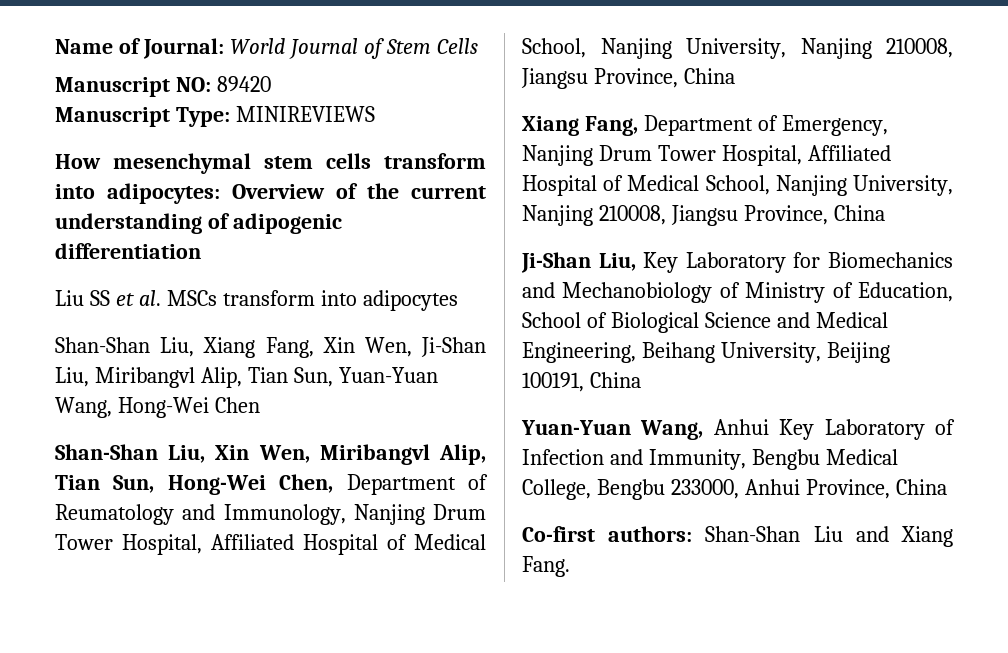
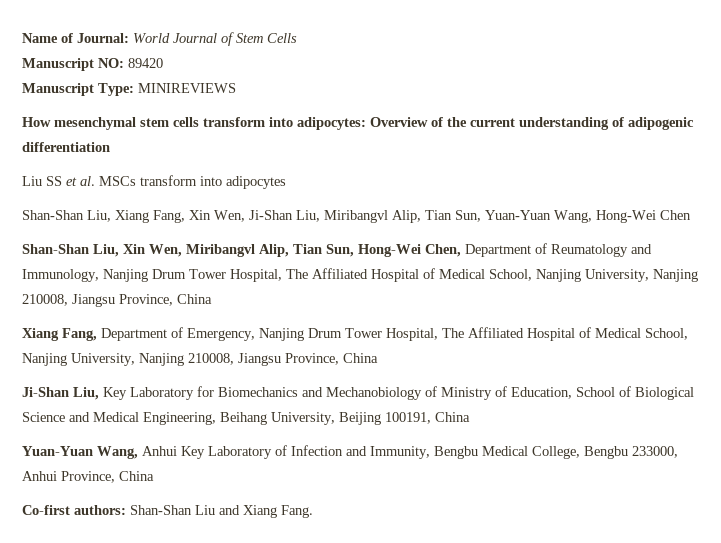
- Shan-Shan Liu, Xin Wen, Miribangvl Alip, Tian Sun, Hong-Wei Chen, Department of Reumatology and Immunology, Nanjing Drum Tower Hospital, Affiliated Hospital of Medical School, Nanjing University, Nanjing 210008, Jiangsu Province, China
+ Shan-Shan Liu, Xin Wen, Miribangvl Alip, Tian Sun, Hong-Wei Chen, Department of Reumatology and Immunology, Nanjing Drum Tower Hospital, The Affiliated Hospital of Medical School, Nanjing University, Nanjing 210008, Jiangsu Province, China
- Xiang Fang, Department of Emergency, Nanjing Drum Tower Hospital, Affiliated Hospital of Medical School, Nanjing University, Nanjing 210008, Jiangsu Province, China
+ Xiang Fang, Department of Emergency, Nanjing Drum Tower Hospital, The Affiliated Hospital of Medical School, Nanjing University, Nanjing 210008, Jiangsu Province, China

